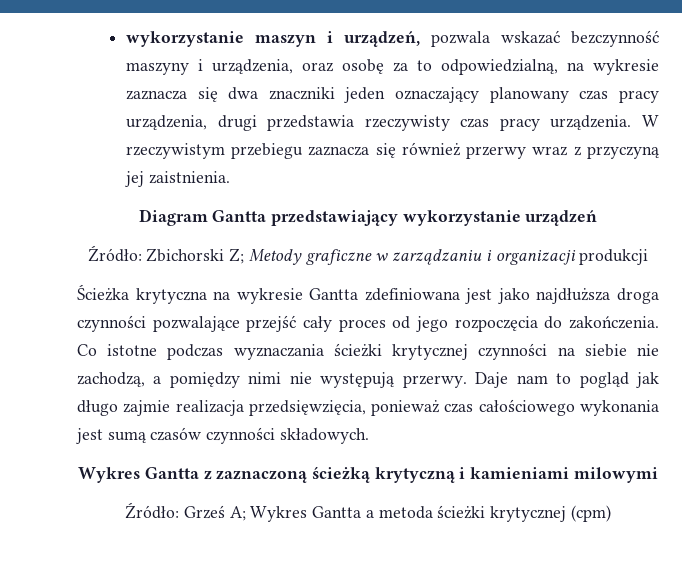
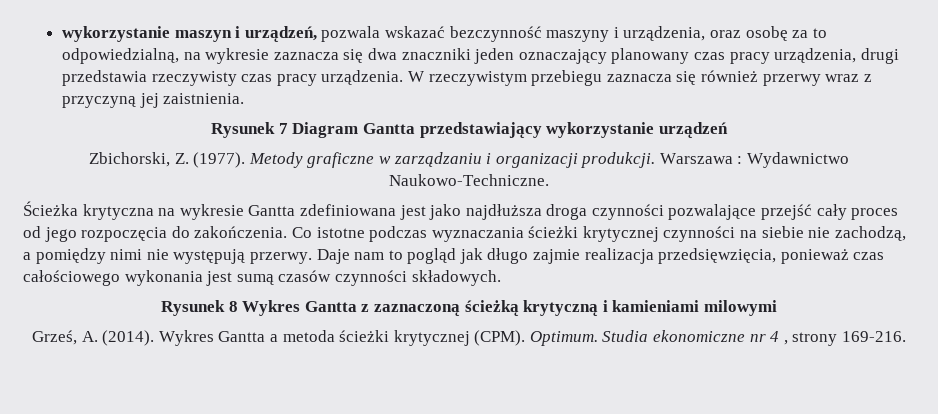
- Diagram Gantta przedstawiający wykorzystanie urządzeń
+ Rysunek 7 Diagram Gantta przedstawiający wykorzystanie urządzeń
- Źródło: Zbichorski Z; Metody graficzne w zarządzaniu i organizacji produkcji
+ Zbichorski, Z. (1977). Metody graficzne w zarządzaniu i organizacji produkcji. Warszawa : Wydawnictwo Naukowo-Techniczne.
- Wykres Gantta z zaznaczoną ścieżką krytyczną i kamieniami milowymi
+ Rysunek 8 Wykres Gantta z zaznaczoną ścieżką krytyczną i kamieniami milowymi
- Źródło: Grześ A; Wykres Gantta a metoda ścieżki krytycznej (cpm)
+ Grześ, A. (2014). Wykres Gantta a metoda ścieżki krytycznej (CPM). Optimum. Studia ekonomiczne nr 4 , strony 169-216.

